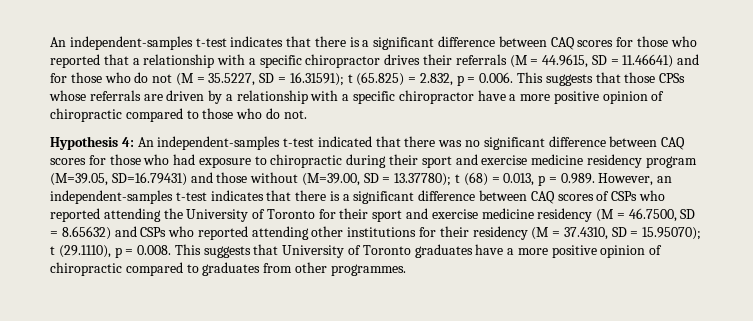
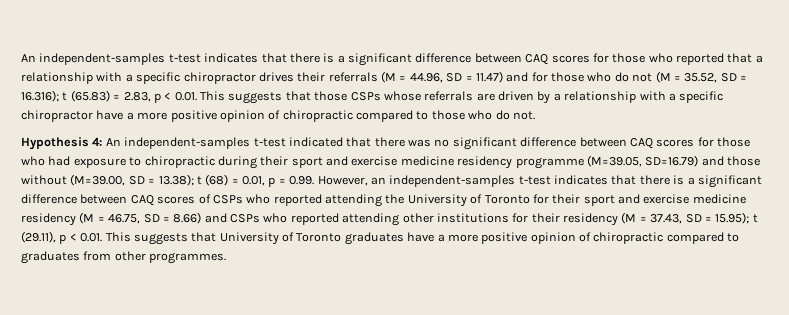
- An independent-samples t-test indicates that there is a significant difference between CAQ scores for those who reported that a relationship with a specific chiropractor drives their referrals (M = 44.9615, SD = 11.46641) and for those who do not (M = 35.5227, SD = 16.31591); t (65.825) = 2.832, p = 0.006. This suggests that those CPSs whose referrals are driven by a relationship with a specific chiropractor have a more positive opinion of chiropractic compared to those who do not.
+ An independent-samples t-test indicates that there is a significant difference between CAQ scores for those who reported that a relationship with a specific chiropractor drives their referrals (M = 44.96, SD = 11.47) and for those who do not (M = 35.52, SD = 16.316); t (65.83) = 2.83, p < 0.01. This suggests that those CSPs whose referrals are driven by a relationship with a specific chiropractor have a more positive opinion of chiropractic compared to those who do not.
- An independent-samples t-test indicated that there was no significant difference between CAQ scores for those who had exposure to chiropractic during their sport and exercise medicine residency program (M=39.05, SD=16.79431) and those without (M=39.00, SD = 13.37780);
+ An independent-samples t-test indicated that there was no significant difference between CAQ scores for those who had exposure to chiropractic during their sport and exercise medicine residency programme (M=39.05, SD=16.79) and those without (M=39.00, SD = 13.38);
- t (68) = 0.013, p = 0.989. However, an independent-samples t-test indicates that there is a significant difference between CAQ scores of CSPs who reported attending the University of Toronto for their sport and exercise medicine residency (M = 46.7500, SD = 8.65632) and CSPs who reported attending other institutions for their residency (M = 37.4310, SD = 15.95070); t (29.1110), p = 0.008. This suggests that University of Toronto graduates have a more positive opinion of chiropractic compared to graduates from other programmes.
+ t (68) = 0.01, p = 0.99. However, an independent-samples t-test indicates that there is a significant difference between CAQ scores of CSPs who reported attending the University of Toronto for their sport and exercise medicine residency (M = 46.75, SD = 8.66) and CSPs who reported attending other institutions for their residency (M = 37.43, SD = 15.95); t (29.11), p < 0.01. This suggests that University of Toronto graduates have a more positive opinion of chiropractic compared to graduates from other programmes.

